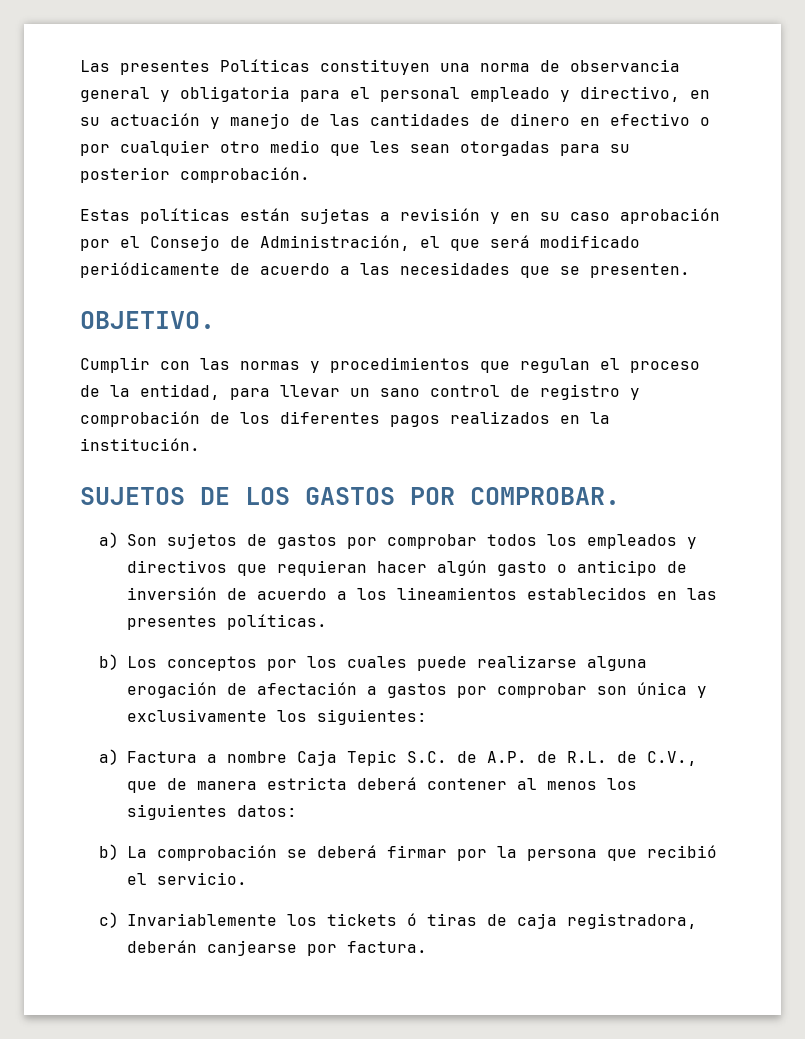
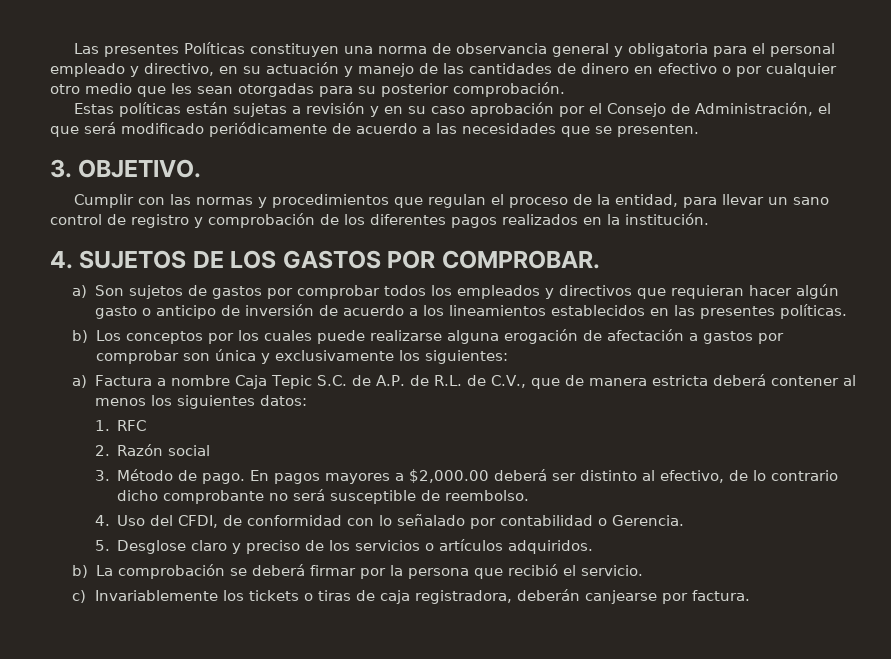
- OBJETIVO.
+ 3. OBJETIVO.
- SUJETOS DE LOS GASTOS POR COMPROBAR.
+ 4. SUJETOS DE LOS GASTOS POR COMPROBAR.
+ 1. RFC
+ 2. Razón social
+ 3. Método de pago. En pagos mayores a $2,000.00 deberá ser distinto al efectivo, de lo contrario dicho comprobante no será susceptible de reembolso.
+ 4. Uso del CFDI, de conformidad con lo señalado por contabilidad o Gerencia.
+ 5. Desglose claro y preciso de los servicios o artículos adquiridos.
- c) Invariablemente los tickets ó tiras de caja registradora, deberán canjearse por factura.
+ c) Invariablemente los tickets o tiras de caja registradora, deberán canjearse por factura.

